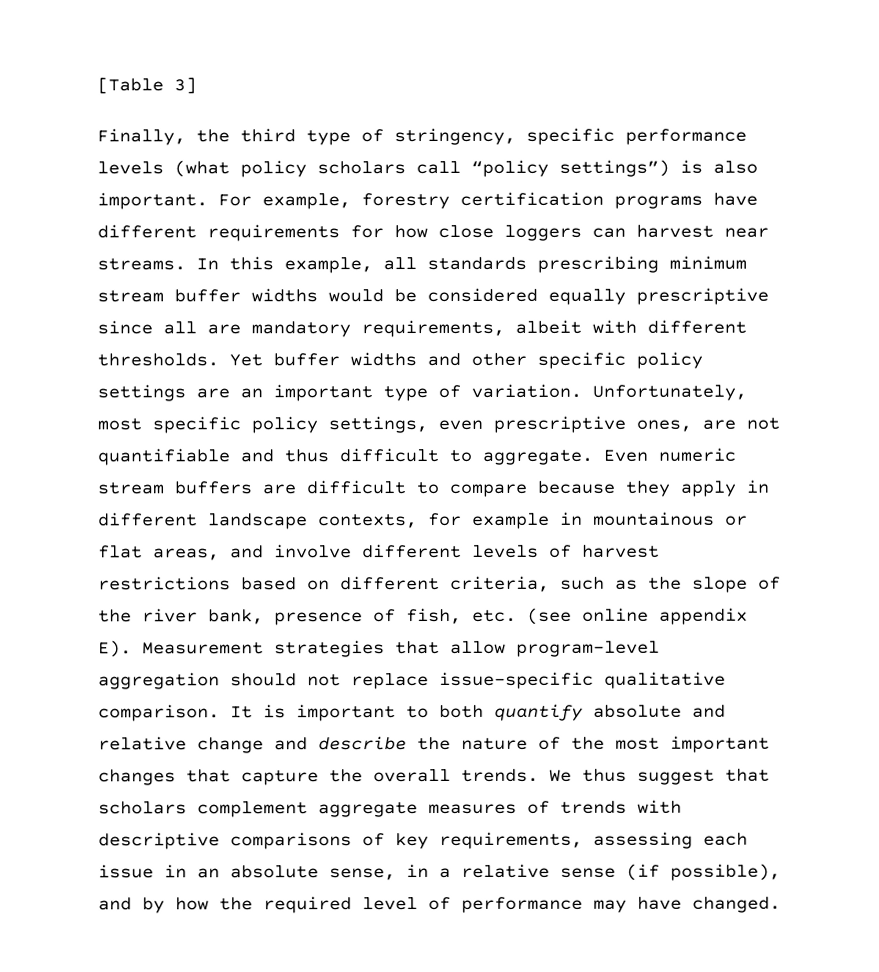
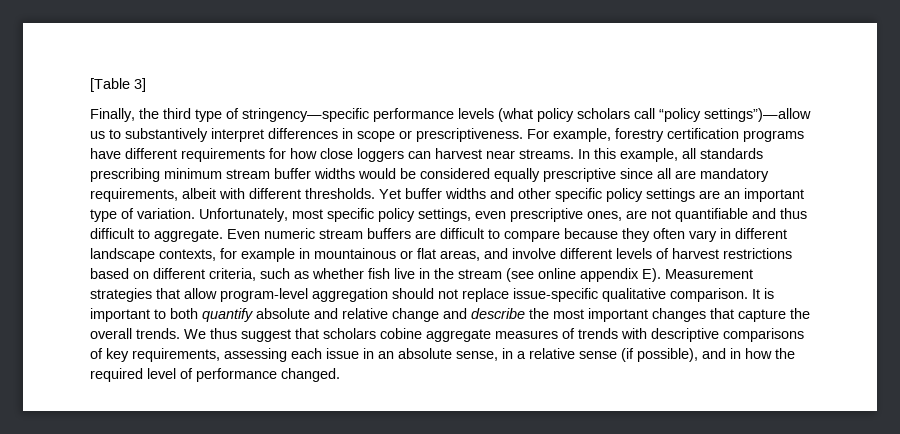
- Finally, the third type of stringency, specific performance levels (what policy scholars call “policy settings”) is also important.
+ Finally, the third type of stringency—specific performance levels (what policy scholars call “policy settings”)—allow us to substantively interpret differences in scope or prescriptiveness.
- Even numeric stream buffers are difficult to compare because they apply in different landscape contexts, for example in mountainous or flat areas, and involve different levels of harvest restrictions based on different criteria, such as the slope of the river bank, presence of fish, etc. (see online appendix E). Measurement strategies that allow program-level aggregation should not replace issue-specific qualitative comparison.
+ Even numeric stream buffers are difficult to compare because they often vary in different landscape contexts, for example in mountainous or flat areas, and involve different levels of harvest restrictions based on different criteria, such as whether fish live in the stream (see online appendix E). Measurement strategies that allow program-level aggregation should not replace issue-specific qualitative comparison.
- It is important to both quantify absolute and relative change and describe the nature of the most important changes that capture the overall trends.
+ It is important to both quantify absolute and relative change and describe the most important changes that capture the overall trends.
- We thus suggest that scholars complement aggregate measures of trends with descriptive comparisons of key requirements, assessing each issue in an absolute sense, in a relative sense (if possible), and by how the required level of performance may have changed.
+ We thus suggest that scholars cobine aggregate measures of trends with descriptive comparisons of key requirements, assessing each issue in an absolute sense, in a relative sense (if possible), and in how the required level of performance changed.

